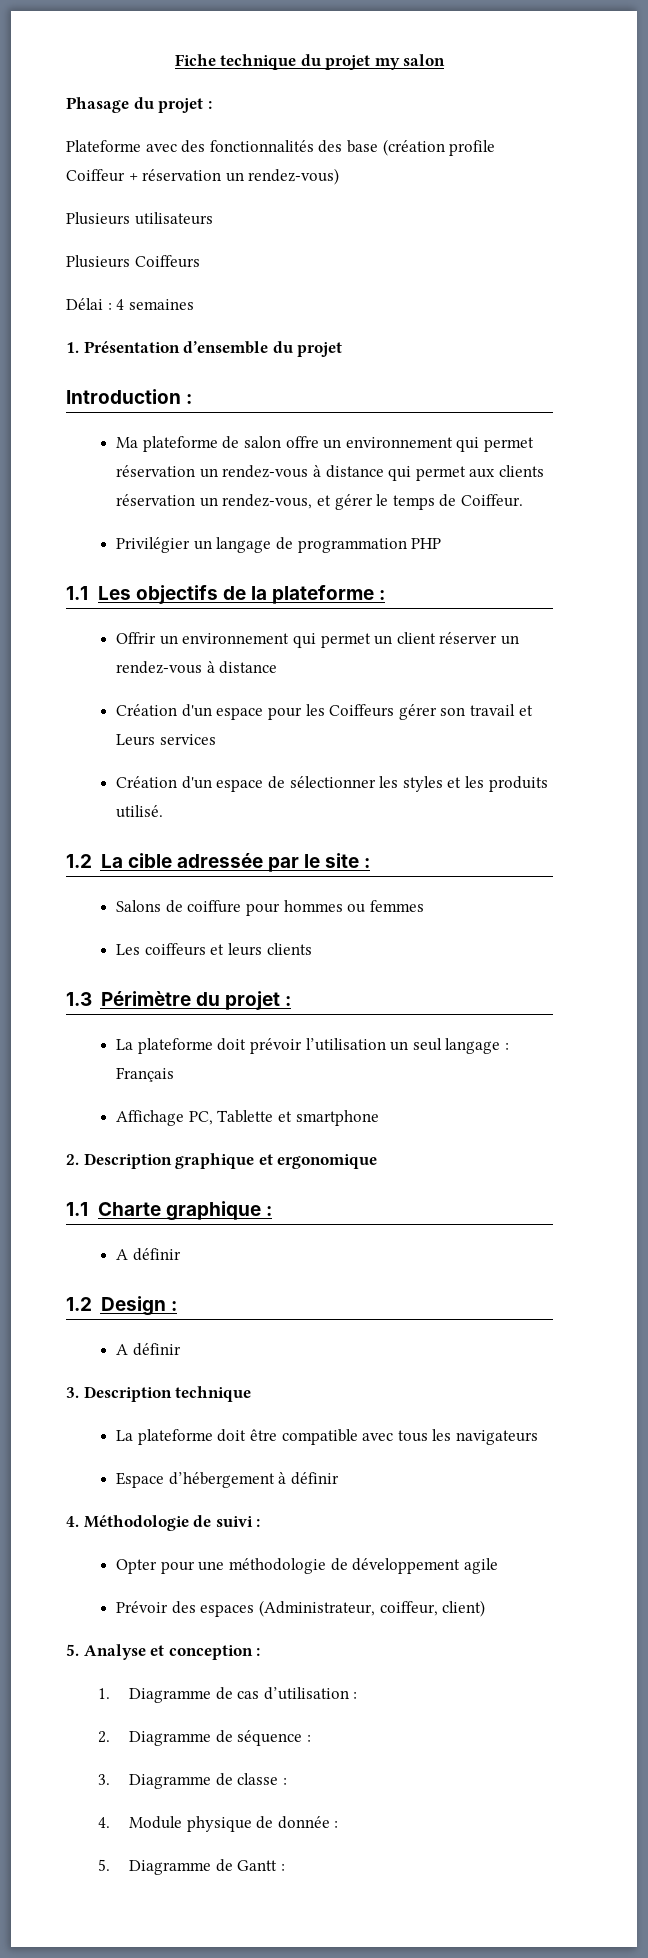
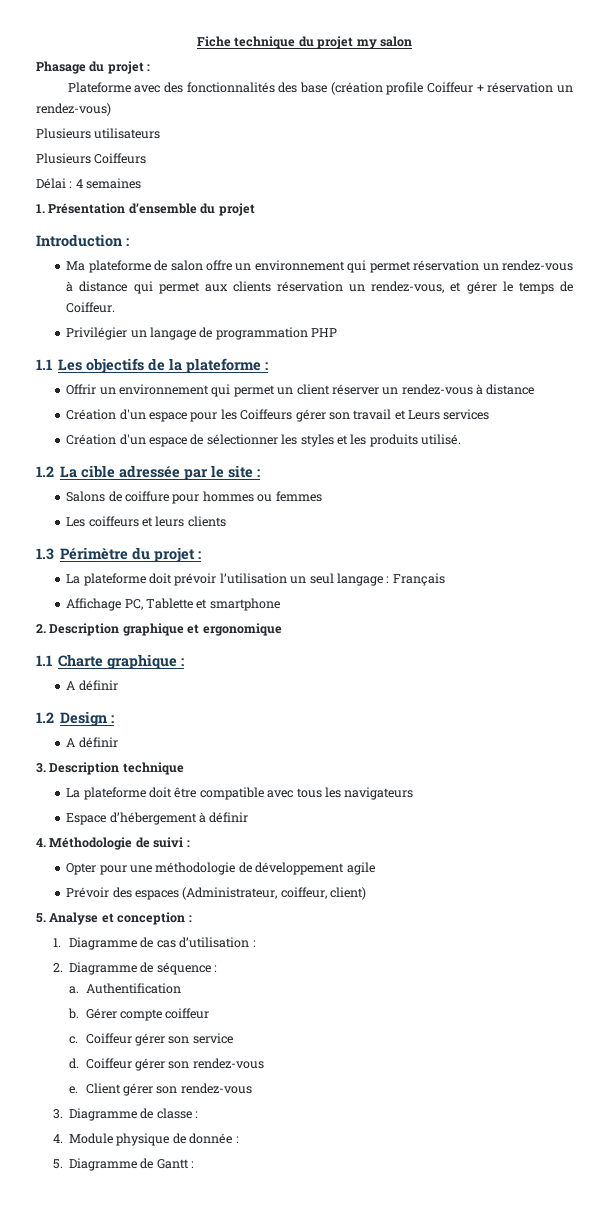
+ a. Authentification
+ b. Gérer compte coiffeur
+ c. Coiffeur gérer son service
+ d. Coiffeur gérer son rendez-vous
+ e. Client gérer son rendez-vous

